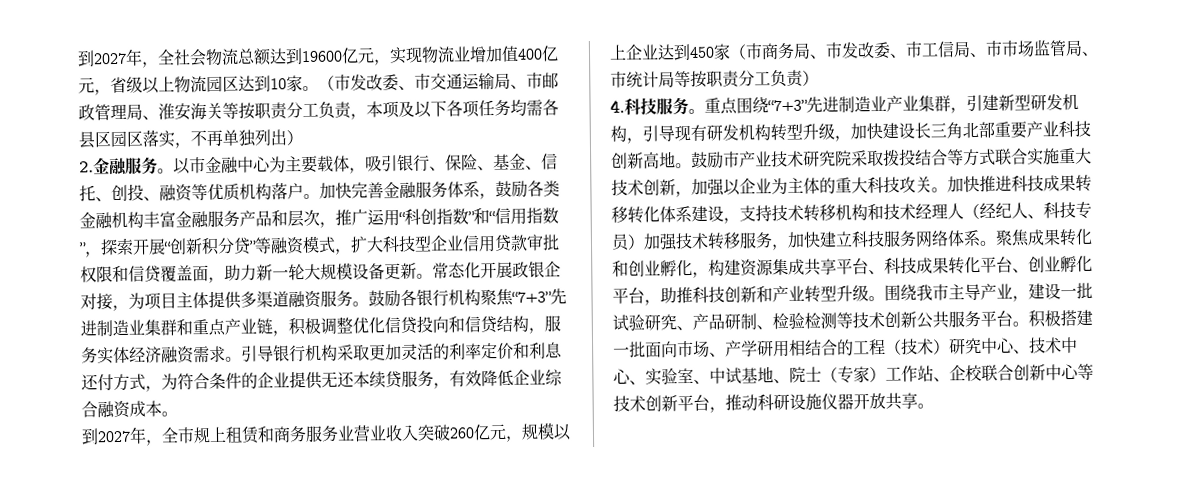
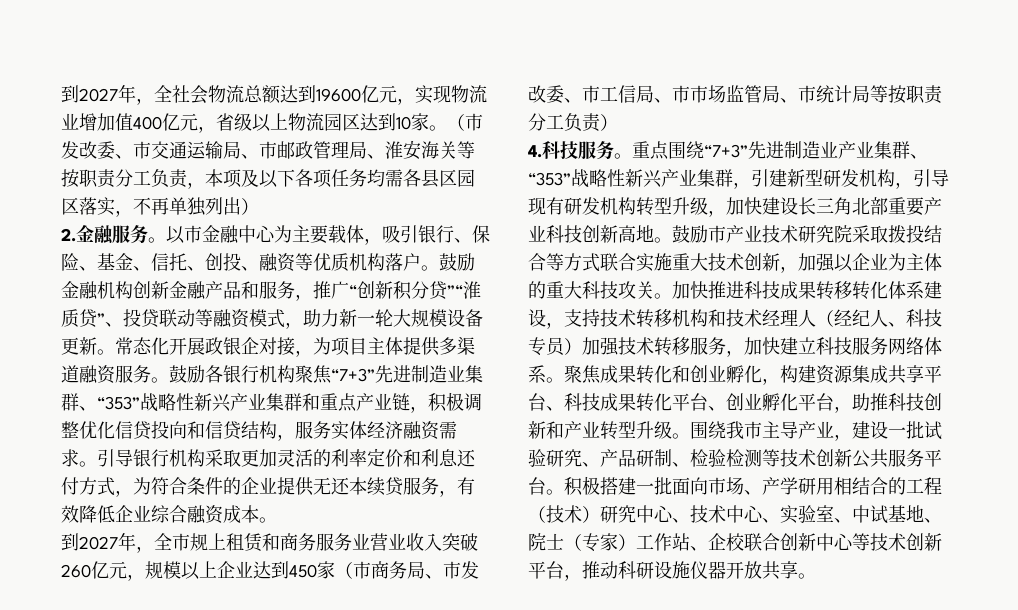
- 加快完善金融服务体系，鼓励各类金融机构丰富金融服务产品和层次，推广运用“科创指数”和“信用指数”，探索开展“创新积分贷”等融资模式，扩大科技型企业信用贷款审批权限和信贷覆盖面，助力新一轮大规模设备更新。
+ 鼓励金融机构创新金融产品和服务，推广“创新积分贷”“淮质贷”、投贷联动等融资模式，助力新一轮大规模设备更新。
- 鼓励各银行机构聚焦“7+3”先进制造业集群和重点产业链，积极调整优化信贷投向和信贷结构，服务实体经济融资需求。
+ 鼓励各银行机构聚焦“7+3”先进制造业集群、“353”战略性新兴产业集群和重点产业链，积极调整优化信贷投向和信贷结构，服务实体经济融资需求。
- 重点围绕“7+3”先进制造业产业集群，引建新型研发机构，引导现有研发机构转型升级，加快建设长三角北部重要产业科技创新高地。
+ 重点围绕“7+3”先进制造业产业集群、“353”战略性新兴产业集群，引建新型研发机构，引导现有研发机构转型升级，加快建设长三角北部重要产业科技创新高地。

